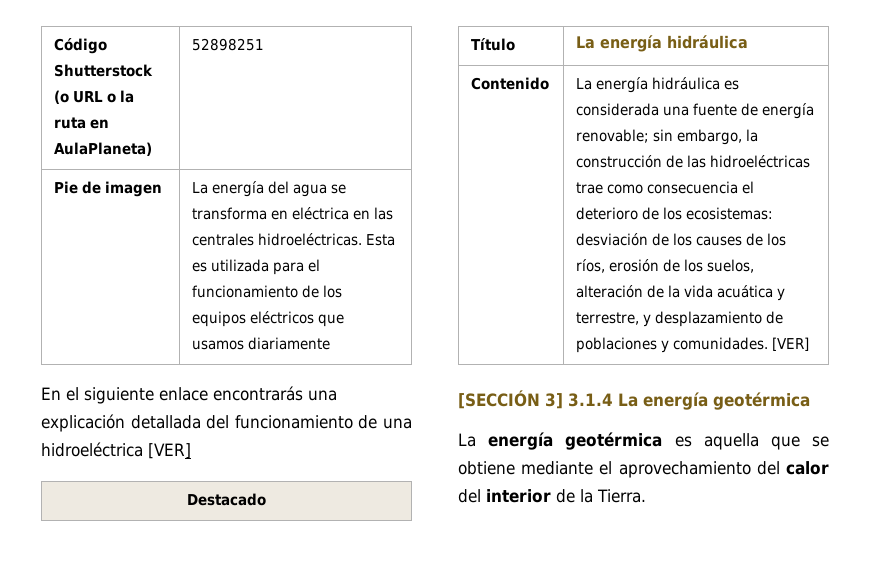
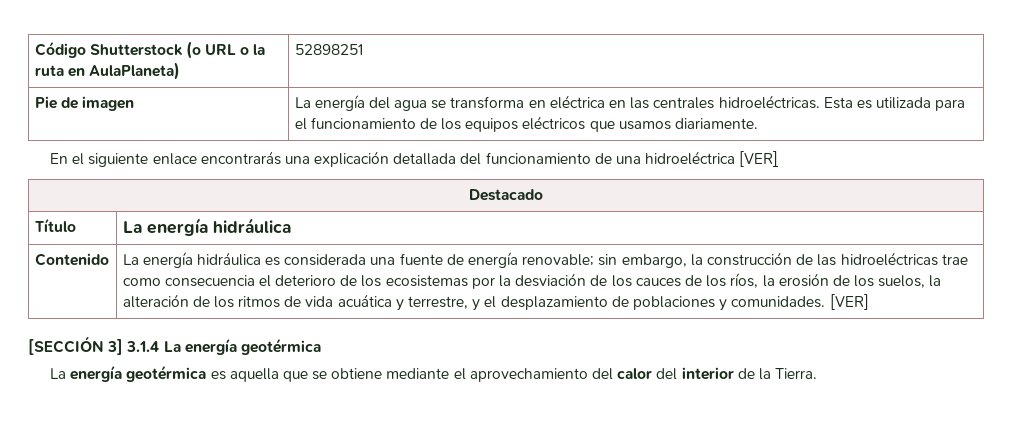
- Pie de imagen | La energía del agua se transforma en eléctrica en las centrales hidroeléctricas. Esta es utilizada para el funcionamiento de los equipos eléctricos que usamos diariamente
+ Pie de imagen | La energía del agua se transforma en eléctrica en las centrales hidroeléctricas. Esta es utilizada para el funcionamiento de los equipos eléctricos que usamos diariamente.
- La energía hidráulica es considerada una fuente de energía renovable; sin embargo, la construcción de las hidroeléctricas trae como consecuencia el deterioro de los ecosistemas: desviación de los causes de los ríos, erosión de los suelos, alteración de la vida acuática y terrestre, y desplazamiento de poblaciones y comunidades.
+ La energía hidráulica es considerada una fuente de energía renovable; sin embargo, la construcción de las hidroeléctricas trae como consecuencia el deterioro de los ecosistemas por la desviación de los cauces de los ríos, la erosión de los suelos, la alteración de los ritmos de vida acuática y terrestre, y el desplazamiento de poblaciones y comunidades.

